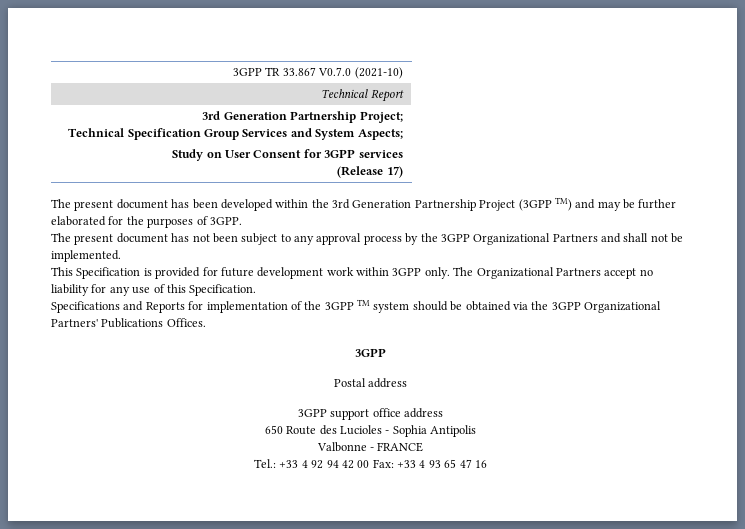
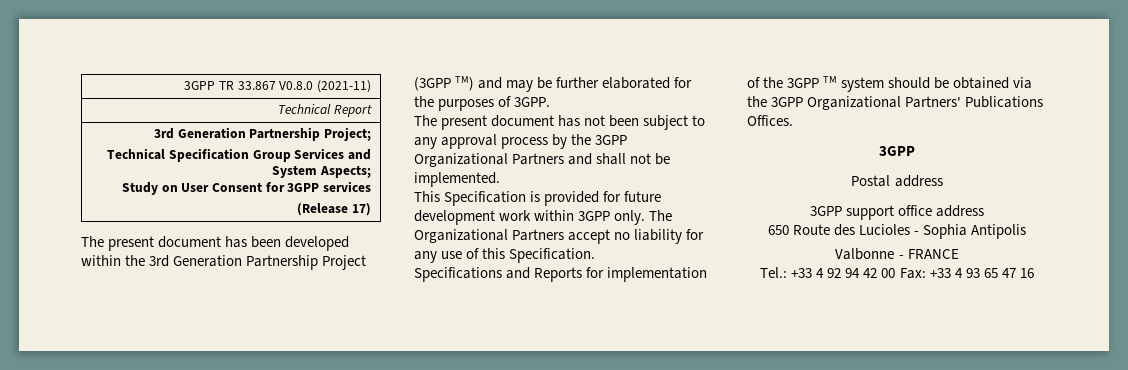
- 3GPP TR 33.867 V0.7.0 (2021-10)
+ 3GPP TR 33.867 V0.8.0 (2021-11)

